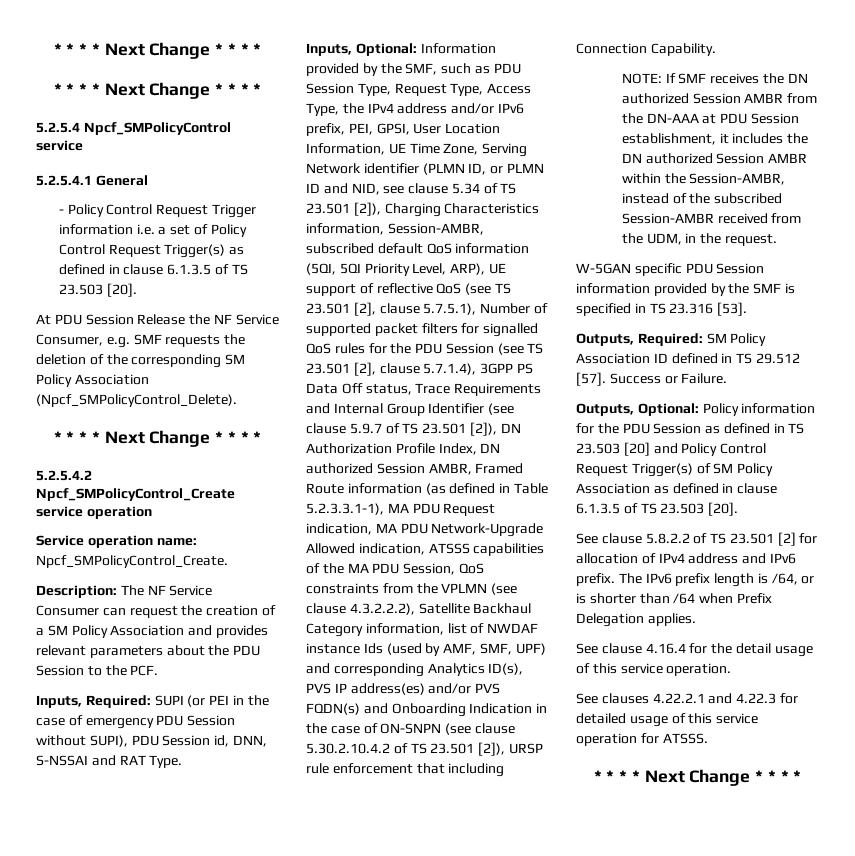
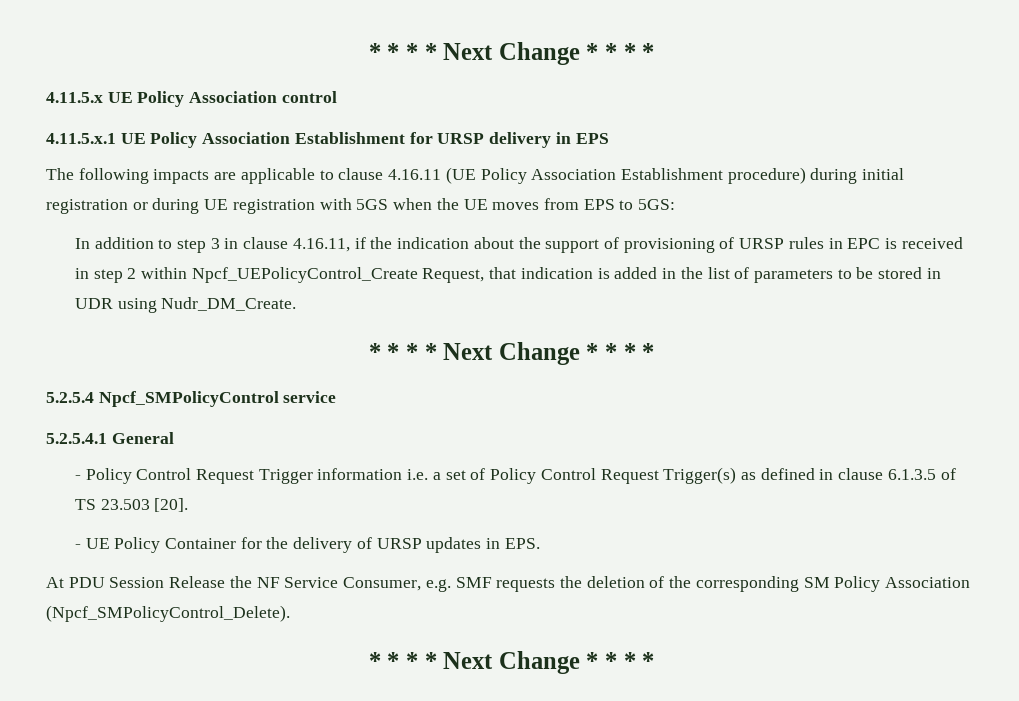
+ 4.11.5.x UE Policy Association control
+ 4.11.5.x.1 UE Policy Association Establishment for URSP delivery in EPS
+ The following impacts are applicable to clause 4.16.11 (UE Policy Association Establishment procedure) during initial registration or during UE registration with 5GS when the UE moves from EPS to 5GS:
+ In addition to step 3 in clause 4.16.11, if the indication about the support of provisioning of URSP rules in EPC is received in step 2 within Npcf_UEPolicyControl_Create Request, that indication is added in the list of parameters to be stored in UDR using Nudr_DM_Create.
+ - UE Policy Container for the delivery of URSP updates in EPS.
- 5.2.5.4.2 Npcf_SMPolicyControl_Create service operation
- Service operation name: Npcf_SMPolicyControl_Create.
- Description: The NF Service Consumer can request the creation of a SM Policy Association and provides relevant parameters about the PDU Session to the PCF.
- Inputs, Required: SUPI (or PEI in the case of emergency PDU Session without SUPI), PDU Session id, DNN, S-NSSAI and RAT Type.
- Inputs, Optional: Information provided by the SMF, such as PDU Session Type, Request Type, Access Type, the IPv4 address and/or IPv6 prefix, PEI, GPSI, User Location Information, UE Time Zone, Serving Network identifier (PLMN ID, or PLMN ID and NID, see clause 5.34 of TS 23.501 [2]), Charging Characteristics information, Session-AMBR, subscribed default QoS information (5QI, 5QI Priority Level, ARP), UE support of reflective QoS (see TS 23.501 [2], clause 5.7.5.1), Number of supported packet filters for signalled QoS rules for the PDU Session (see TS 23.501 [2], clause 5.7.1.4), 3GPP PS Data Off status, Trace Requirements and Internal Group Identifier (see clause 5.9.7 of TS 23.501 [2]), DN Authorization Profile Index, DN authorized Session AMBR, Framed Route information (as defined in Table 5.2.3.3.1-1), MA PDU Request indication, MA PDU Network-Upgrade Allowed indication, ATSSS capabilities of the MA PDU Session, QoS constraints from the VPLMN (see clause 4.3.2.2.2), Satellite Backhaul Category information, list of NWDAF instance Ids (used by AMF, SMF, UPF) and corresponding Analytics ID(s), PVS IP address(es) and/or PVS FQDN(s) and Onboarding Indication in the case of ON-SNPN (see clause 5.30.2.10.4.2 of TS 23.501 [2]), URSP rule enforcement that including Connection Capability.
- NOTE: If SMF receives the DN authorized Session AMBR from the DN-AAA at PDU Session establishment, it includes the DN authorized Session AMBR within the Session-AMBR, instead of the subscribed Session-AMBR received from the UDM, in the request.
- W-5GAN specific PDU Session information provided by the SMF is specified in TS 23.316 [53].
- Outputs, Required: SM Policy Association ID defined in TS 29.512 [57]. Success or Failure.
- Outputs, Optional: Policy information for the PDU Session as defined in TS 23.503 [20] and Policy Control Request Trigger(s) of SM Policy Association as defined in clause 6.1.3.5 of TS 23.503 [20].
- See clause 5.8.2.2 of TS 23.501 [2] for allocation of IPv4 address and IPv6 prefix. The IPv6 prefix length is /64, or is shorter than /64 when Prefix Delegation applies.
- See clause 4.16.4 for the detail usage of this service operation.
- See clauses 4.22.2.1 and 4.22.3 for detailed usage of this service operation for ATSSS.
- * * * * Next Change * * * *

